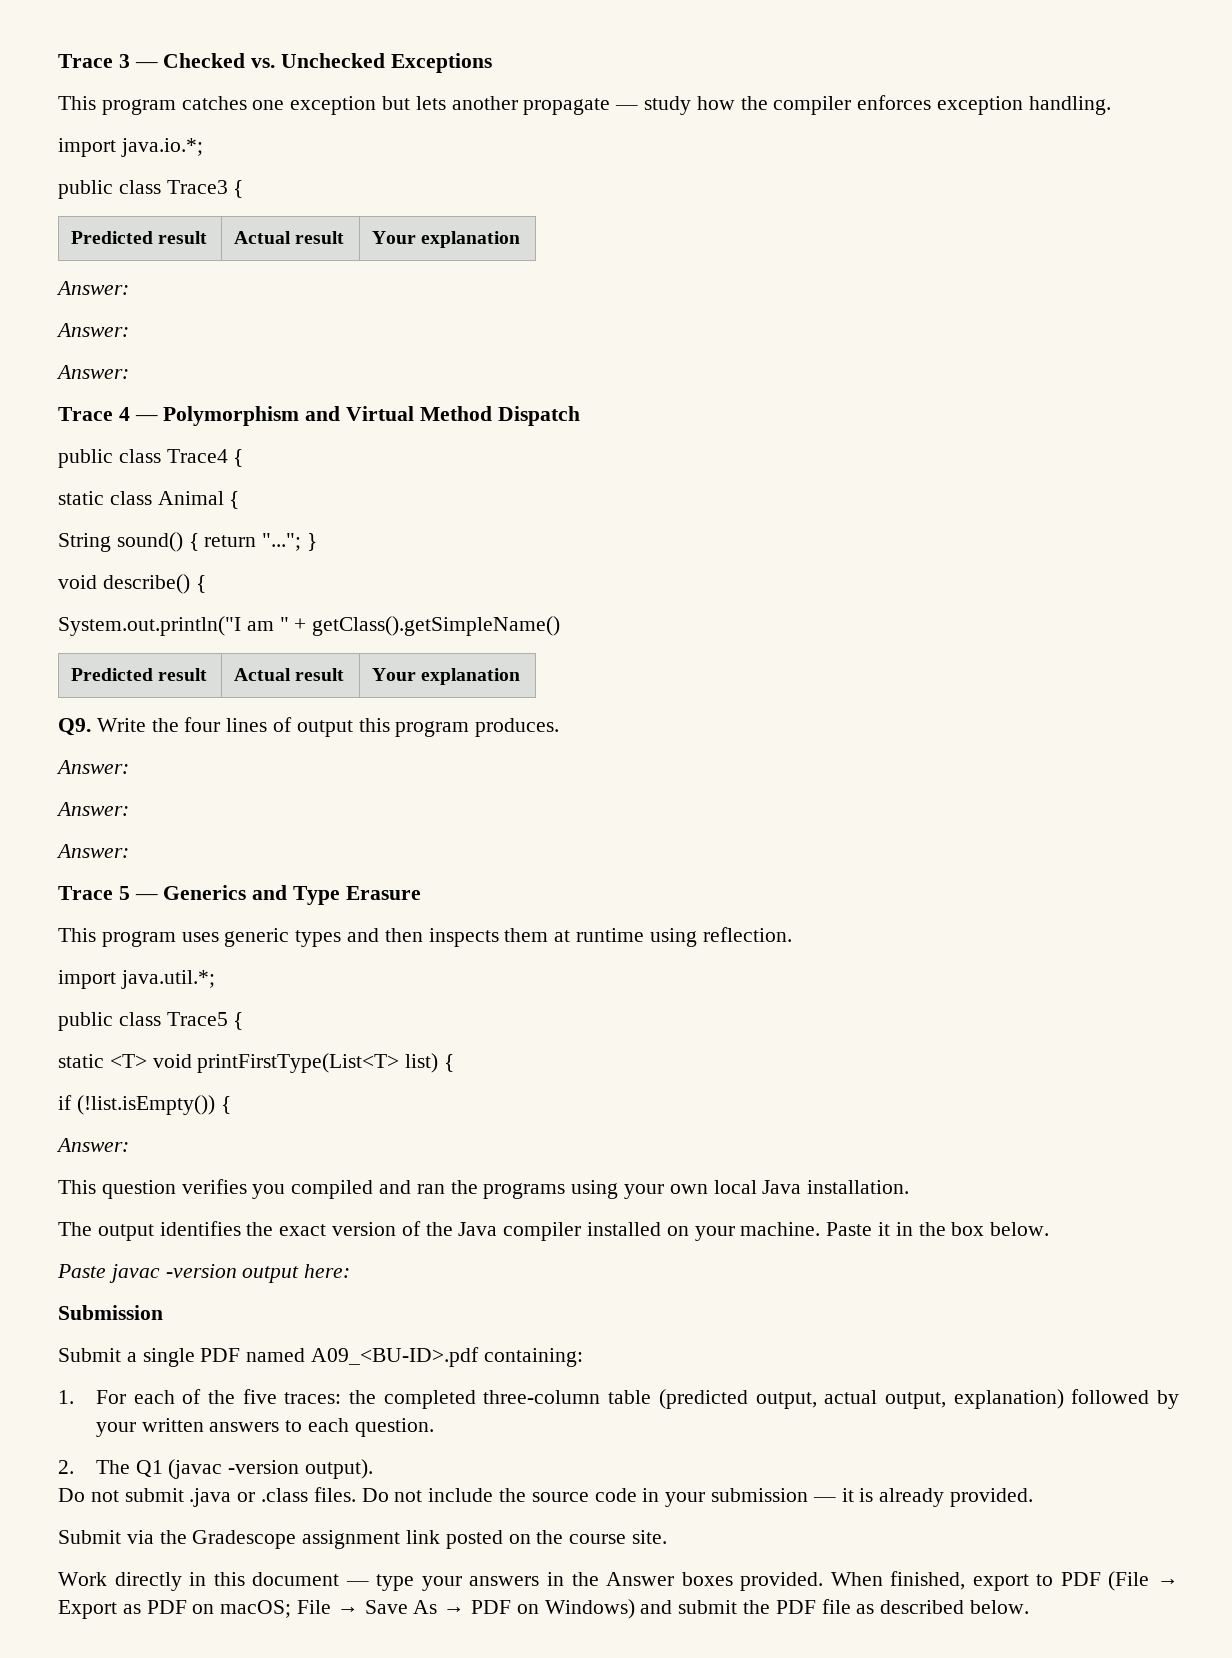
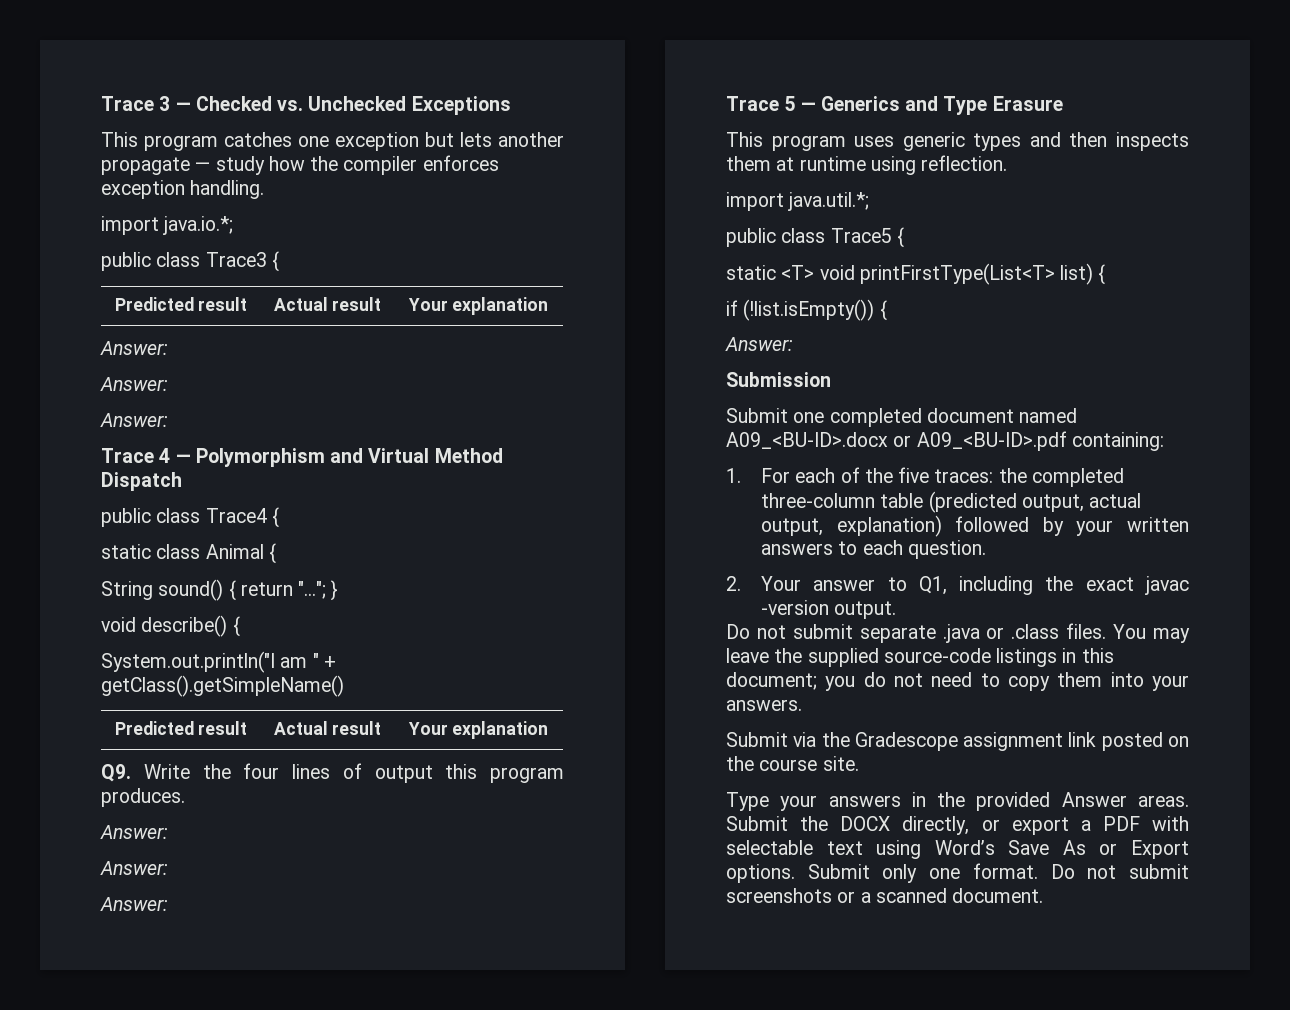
- This question verifies you compiled and ran the programs using your own local Java installation.
- The output identifies the exact version of the Java compiler installed on your machine. Paste it in the box below.
- Paste javac -version output here:
  Submission
- Submit a single PDF named A09_<BU-ID>.pdf containing:
+ Submit one completed document named A09_<BU-ID>.docx or A09_<BU-ID>.pdf containing:
- 2. The Q1 (javac -version output).
- Do not submit .java or .class files.
+ 2. Your answer to Q1, including the exact javac -version output.
+ Do not submit separate .java or .class files.
- Do not include the source code in your submission — it is already provided.
+ You may leave the supplied source-code listings in this document; you do not need to copy them into your answers.
- Work directly in this document — type your answers in the Answer boxes provided. When finished, export to PDF (File → Export as PDF on macOS; File → Save As → PDF on Windows) and submit the PDF file as described below.
+ Type your answers in the provided Answer areas. Submit the DOCX directly, or export a PDF with selectable text using Word’s Save As or Export options. Submit only one format. Do not submit screenshots or a scanned document.

